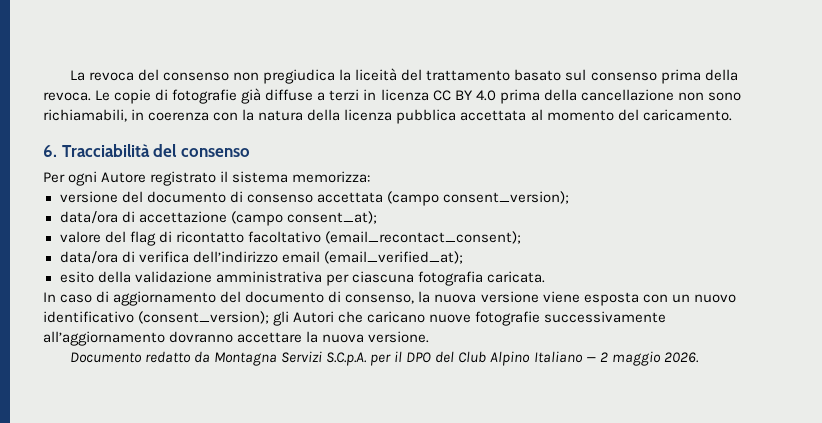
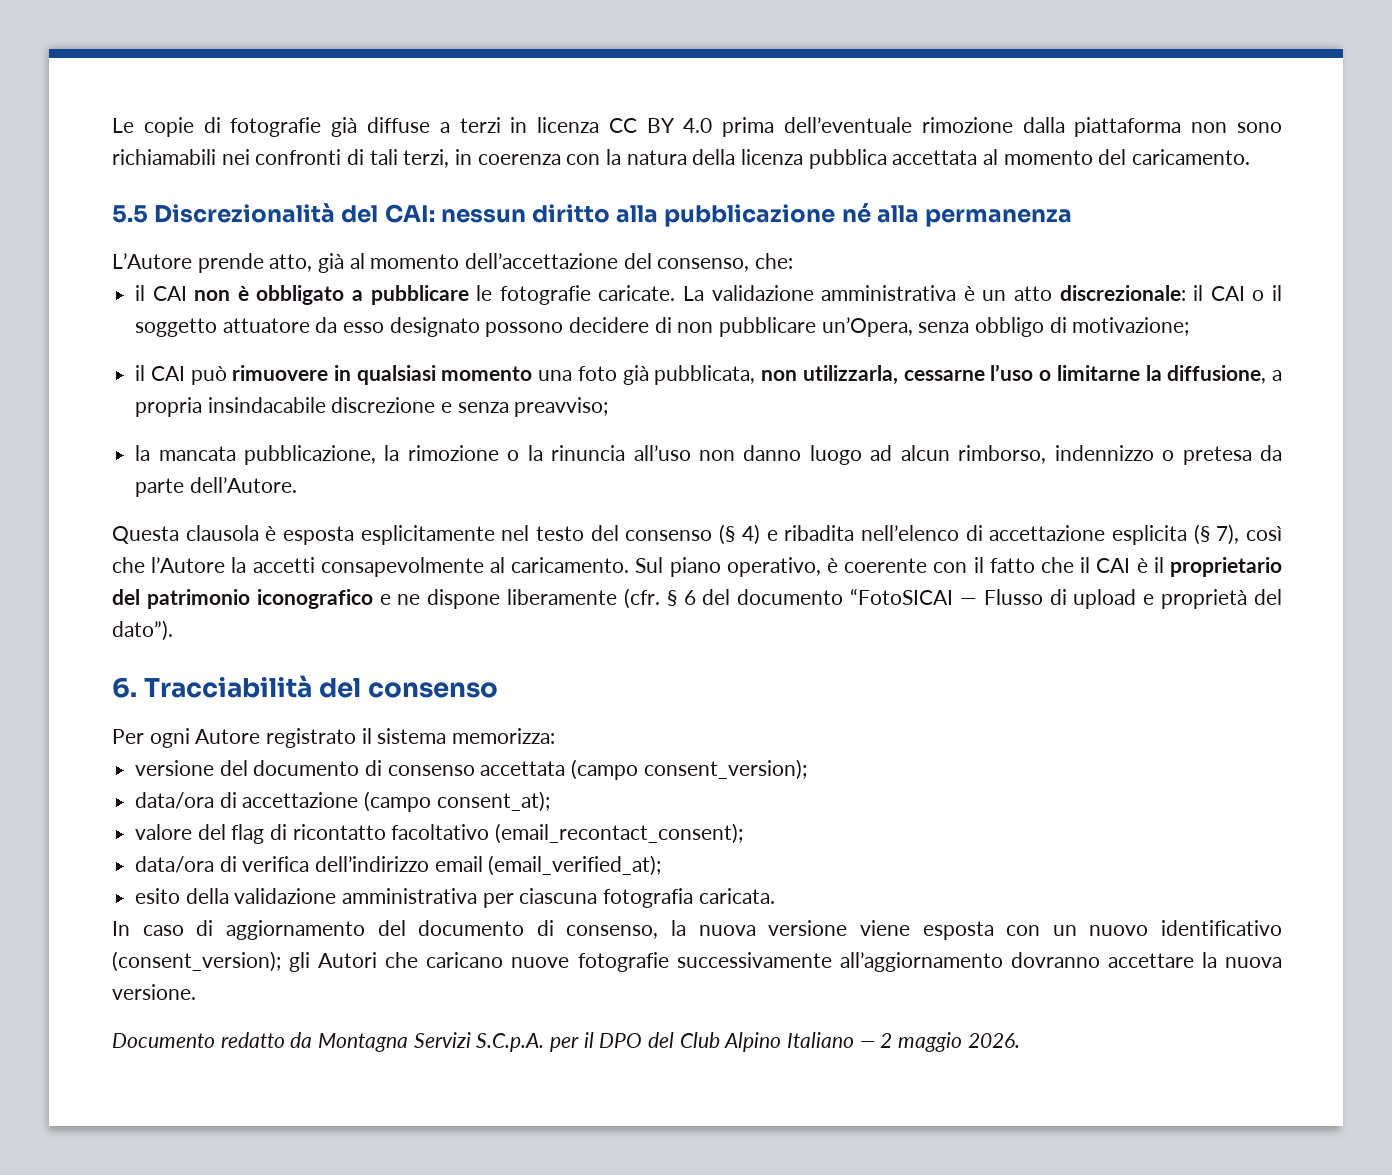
- La revoca del consenso non pregiudica la liceità del trattamento basato sul consenso prima della revoca. Le copie di fotografie già diffuse a terzi in licenza CC BY 4.0 prima della cancellazione non sono richiamabili, in coerenza con la natura della licenza pubblica accettata al momento del caricamento.
+ Le copie di fotografie già diffuse a terzi in licenza CC BY 4.0 prima dell’eventuale rimozione dalla piattaforma non sono richiamabili nei confronti di tali terzi, in coerenza con la natura della licenza pubblica accettata al momento del caricamento.
+ 5.5 Discrezionalità del CAI: nessun diritto alla pubblicazione né alla permanenza
+ L’Autore prende atto, già al momento dell’accettazione del consenso, che:
+ il CAI non è obbligato a pubblicare le fotografie caricate. La validazione amministrativa è un atto discrezionale: il CAI o il soggetto attuatore da esso designato possono decidere di non pubblicare un’Opera, senza obbligo di motivazione;
+ il CAI può rimuovere in qualsiasi momento una foto già pubblicata, non utilizzarla, cessarne l’uso o limitarne la diffusione, a propria insindacabile discrezione e senza preavviso;
+ la mancata pubblicazione, la rimozione o la rinuncia all’uso non danno luogo ad alcun rimborso, indennizzo o pretesa da parte dell’Autore.
+ Questa clausola è esposta esplicitamente nel testo del consenso (§ 4) e ribadita nell’elenco di accettazione esplicita (§ 7), così che l’Autore la accetti consapevolmente al caricamento. Sul piano operativo, è coerente con il fatto che il CAI è il proprietario del patrimonio iconografico e ne dispone liberamente (cfr. § 6 del documento “FotoSICAI — Flusso di upload e proprietà del dato”).

